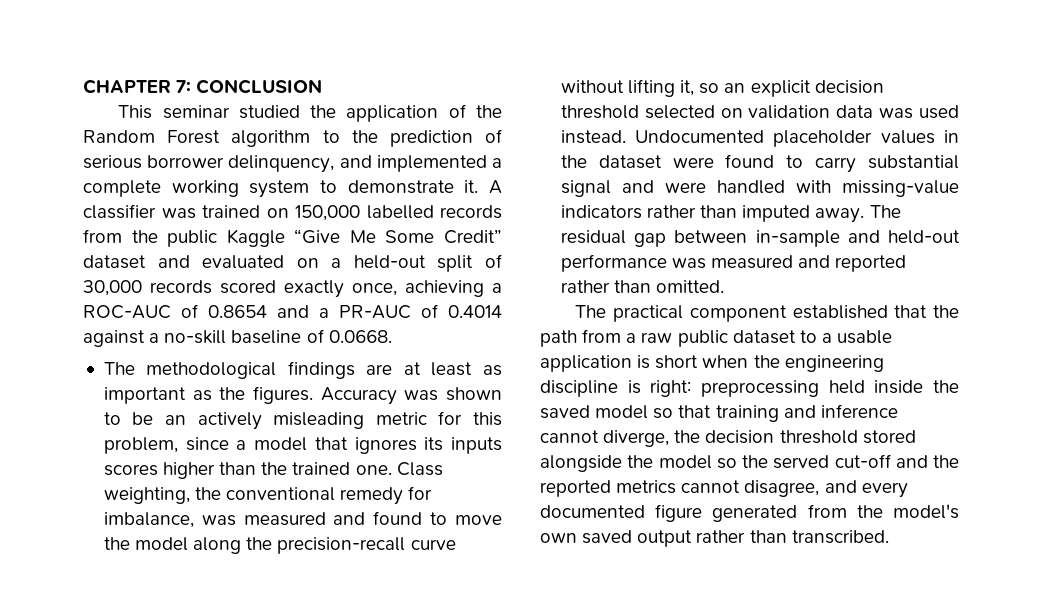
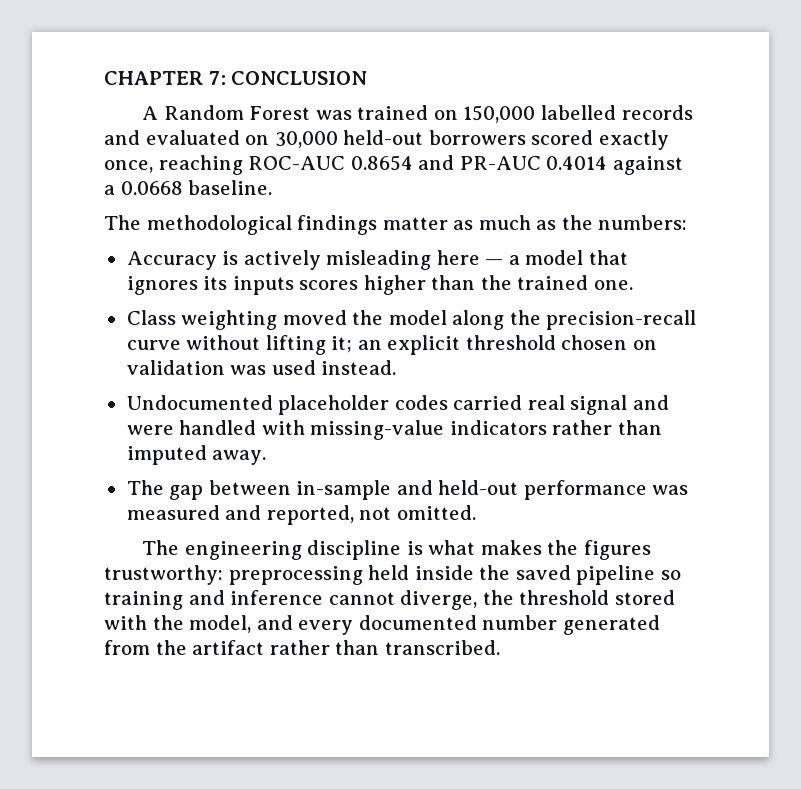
- This seminar studied the application of the Random Forest algorithm to the prediction of serious borrower delinquency, and implemented a complete working system to demonstrate it. A classifier was trained on 150,000 labelled records from the public Kaggle “Give Me Some Credit” dataset and evaluated on a held-out split of 30,000 records scored exactly once, achieving a ROC-AUC of 0.8654 and a PR-AUC of 0.4014 against a no-skill baseline of 0.0668.
- The methodological findings are at least as important as the figures. Accuracy was shown to be an actively misleading metric for this problem, since a model that ignores its inputs scores higher than the trained one. Class weighting, the conventional remedy for imbalance, was measured and found to move the model along the precision-recall curve without lifting it, so an explicit decision threshold selected on validation data was used instead. Undocumented placeholder values in the dataset were found to carry substantial signal and were handled with missing-value indicators rather than imputed away. The residual gap between in-sample and held-out performance was measured and reported rather than omitted.
+ A Random Forest was trained on 150,000 labelled records and evaluated on 30,000 held-out borrowers scored exactly once, reaching ROC-AUC 0.8654 and PR-AUC 0.4014 against a 0.0668 baseline.
+ The methodological findings matter as much as the numbers:
+ Accuracy is actively misleading here — a model that ignores its inputs scores higher than the trained one.
+ Class weighting moved the model along the precision-recall curve without lifting it; an explicit threshold chosen on validation was used instead.
+ Undocumented placeholder codes carried real signal and were handled with missing-value indicators rather than imputed away.
+ The gap between in-sample and held-out performance was measured and reported, not omitted.
- The practical component established that the path from a raw public dataset to a usable application is short when the engineering discipline is right: preprocessing held inside the saved model so that training and inference cannot diverge, the decision threshold stored alongside the model so the served cut-off and the reported metrics cannot disagree, and every documented figure generated from the model's own saved output rather than transcribed.
+ The engineering discipline is what makes the figures trustworthy: preprocessing held inside the saved pipeline so training and inference cannot diverge, the threshold stored with the model, and every documented number generated from the artifact rather than transcribed.

